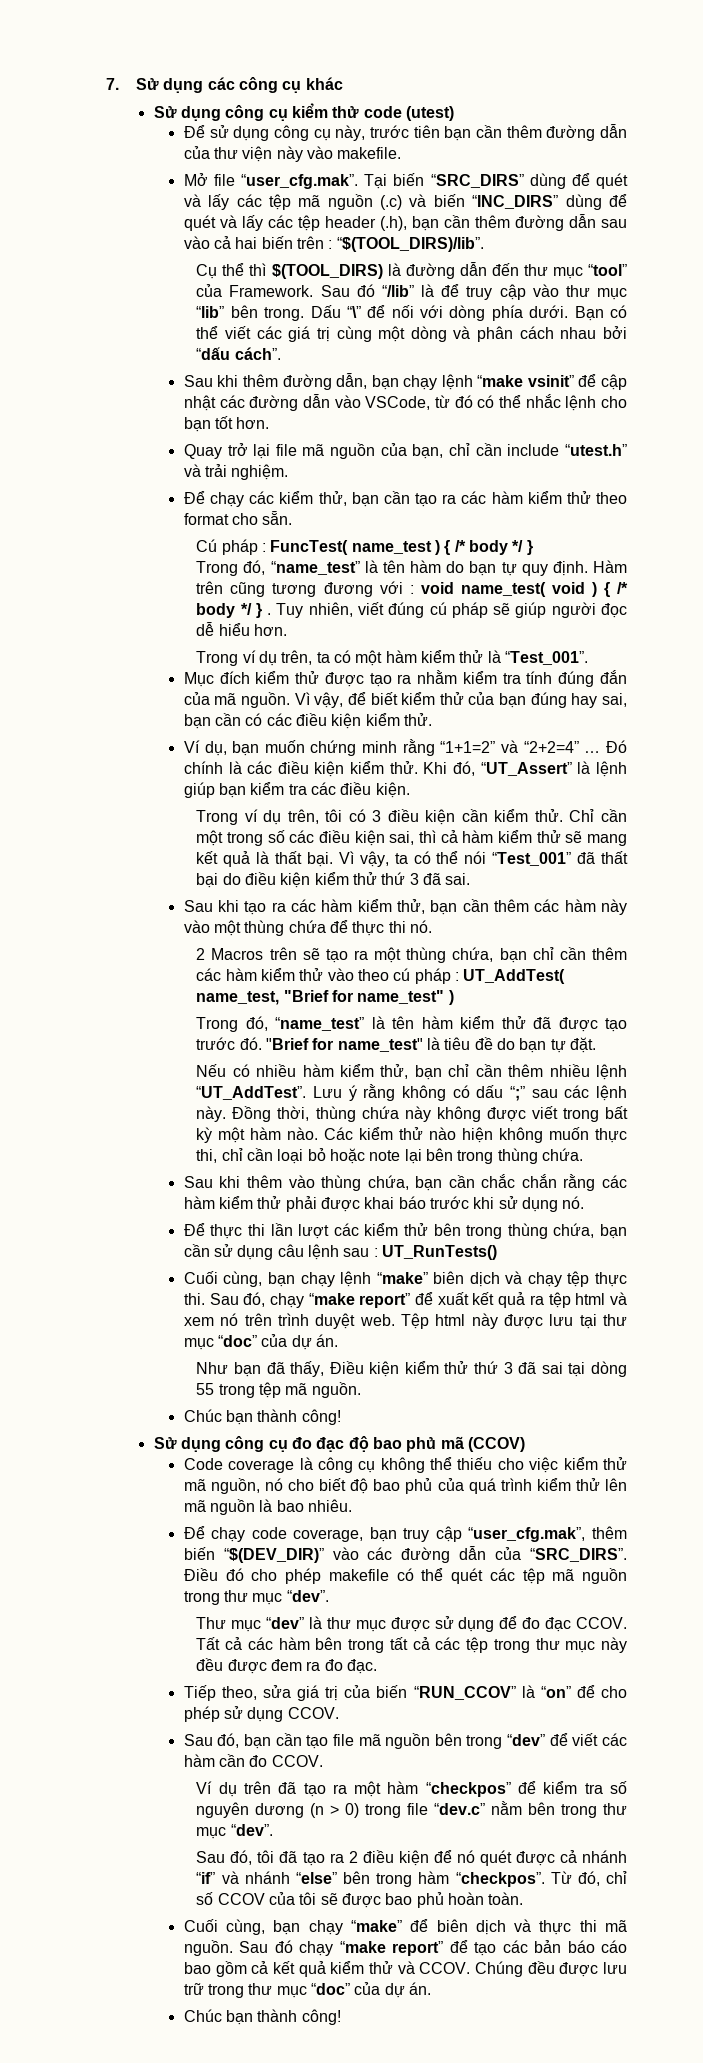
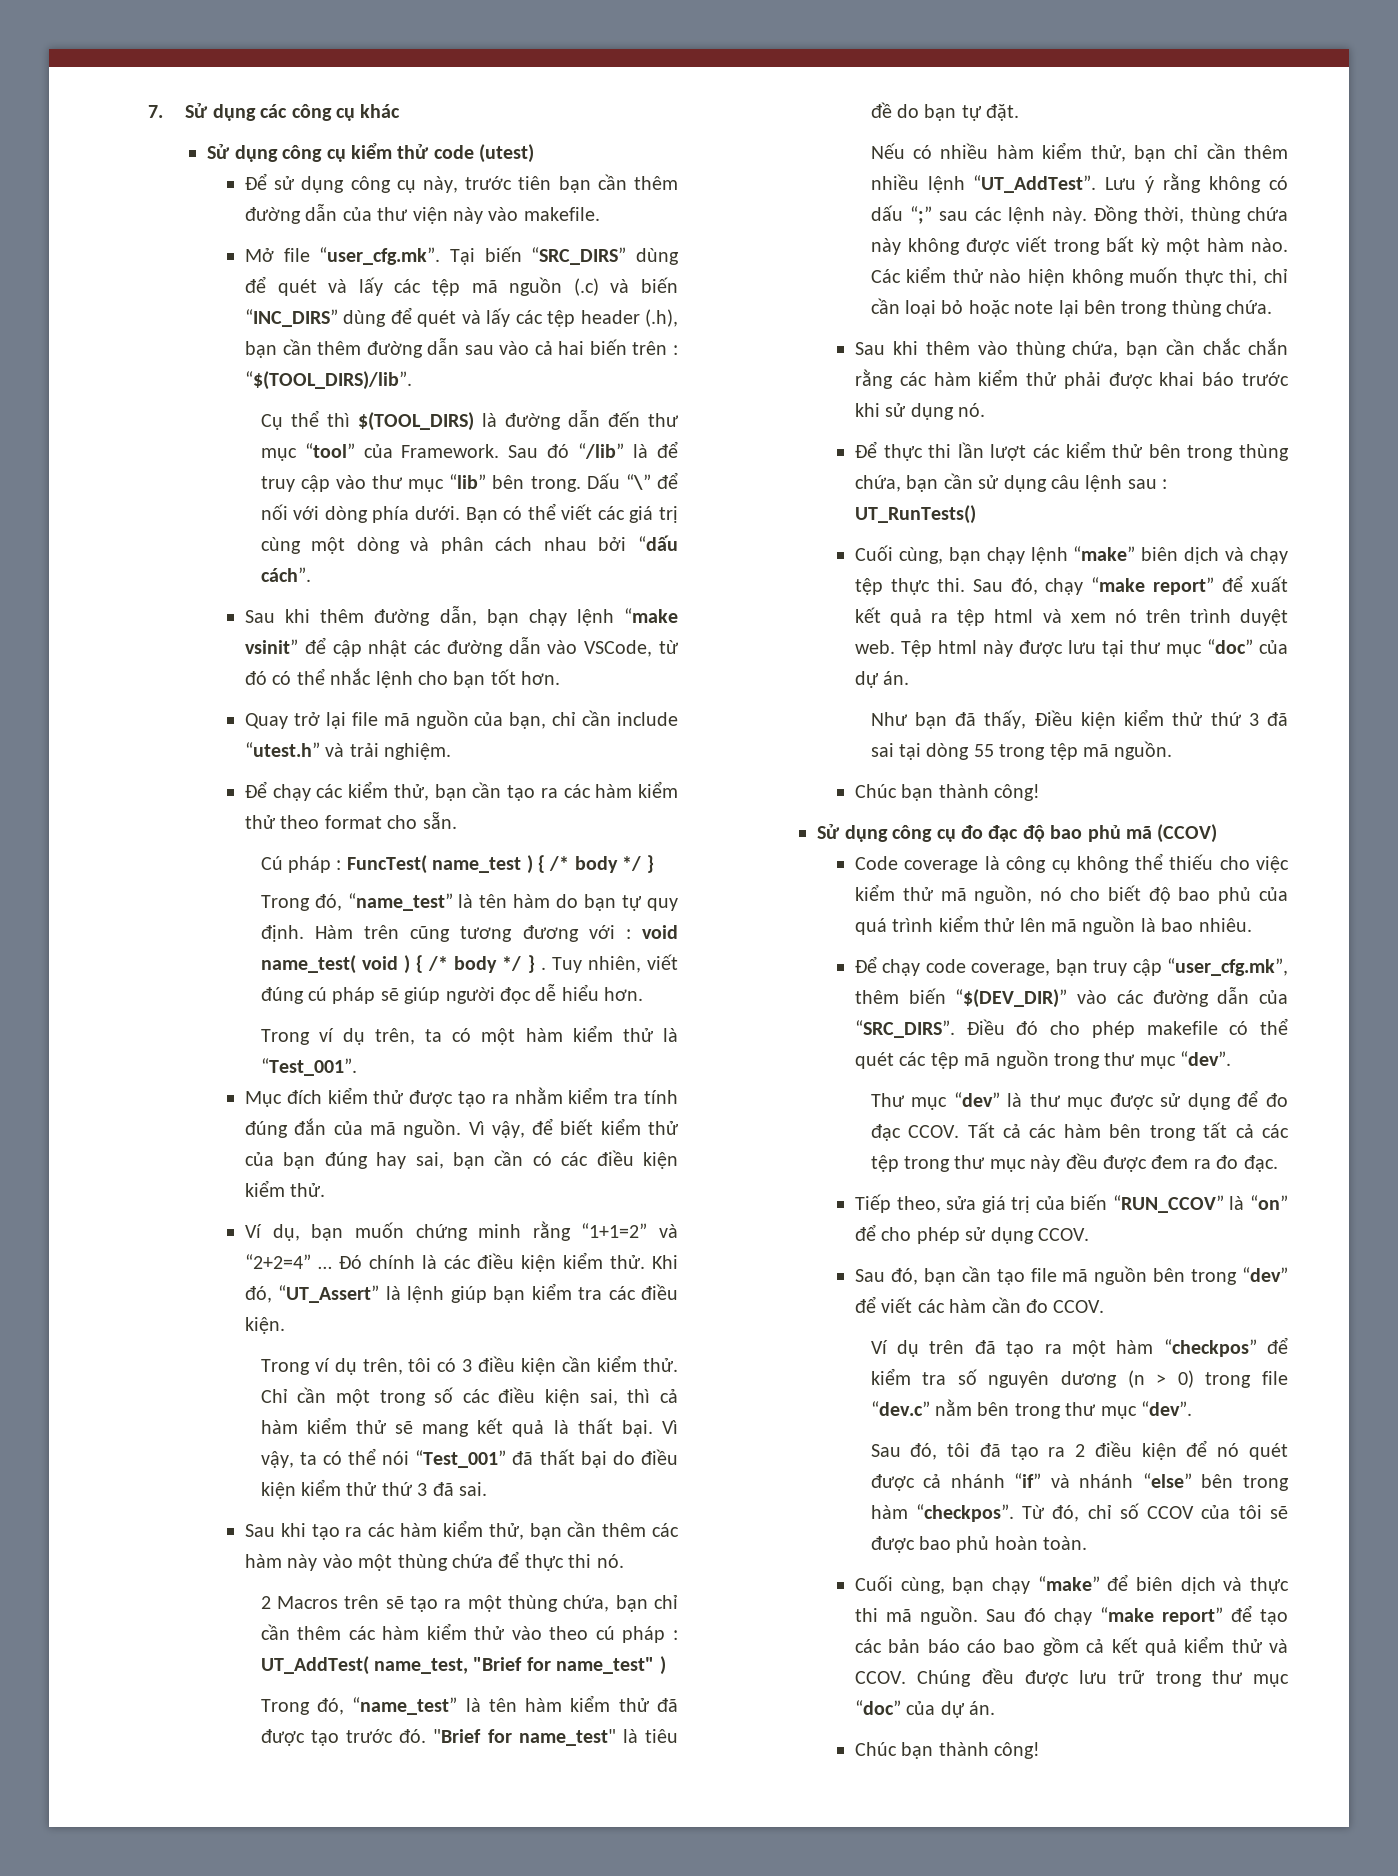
- Mở file “user_cfg.mak”. Tại biến “SRC_DIRS” dùng để quét và lấy các tệp mã nguồn (.c) và biến “INC_DIRS” dùng để quét và lấy các tệp header (.h), bạn cần thêm đường dẫn sau vào cả hai biến trên : “$(TOOL_DIRS)/lib”.
+ Mở file “user_cfg.mk”. Tại biến “SRC_DIRS” dùng để quét và lấy các tệp mã nguồn (.c) và biến “INC_DIRS” dùng để quét và lấy các tệp header (.h), bạn cần thêm đường dẫn sau vào cả hai biến trên : “$(TOOL_DIRS)/lib”.
- Để chạy code coverage, bạn truy cập “user_cfg.mak”, thêm biến “$(DEV_DIR)” vào các đường dẫn của “SRC_DIRS”.
+ Để chạy code coverage, bạn truy cập “user_cfg.mk”, thêm biến “$(DEV_DIR)” vào các đường dẫn của “SRC_DIRS”.

